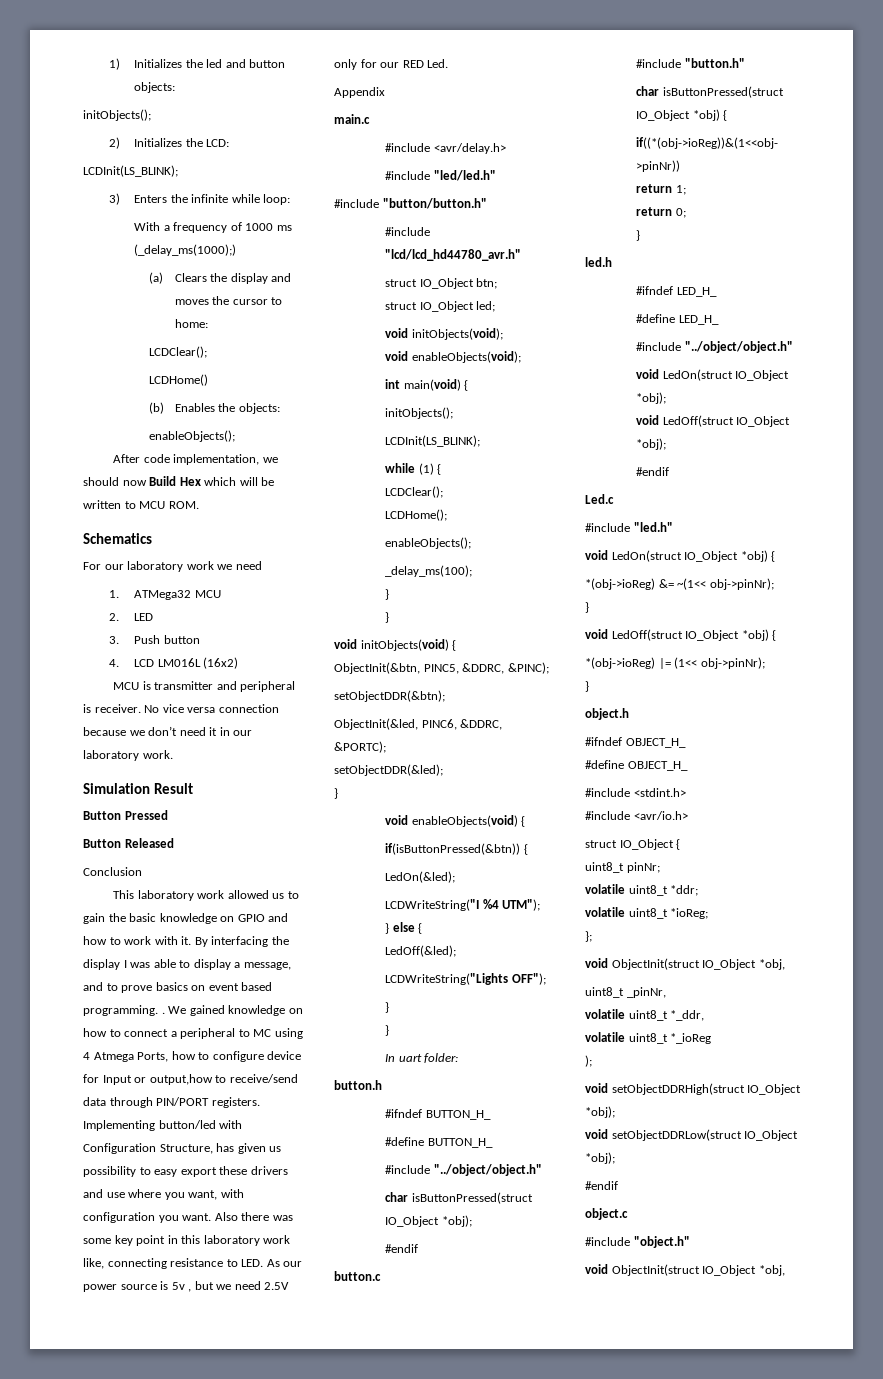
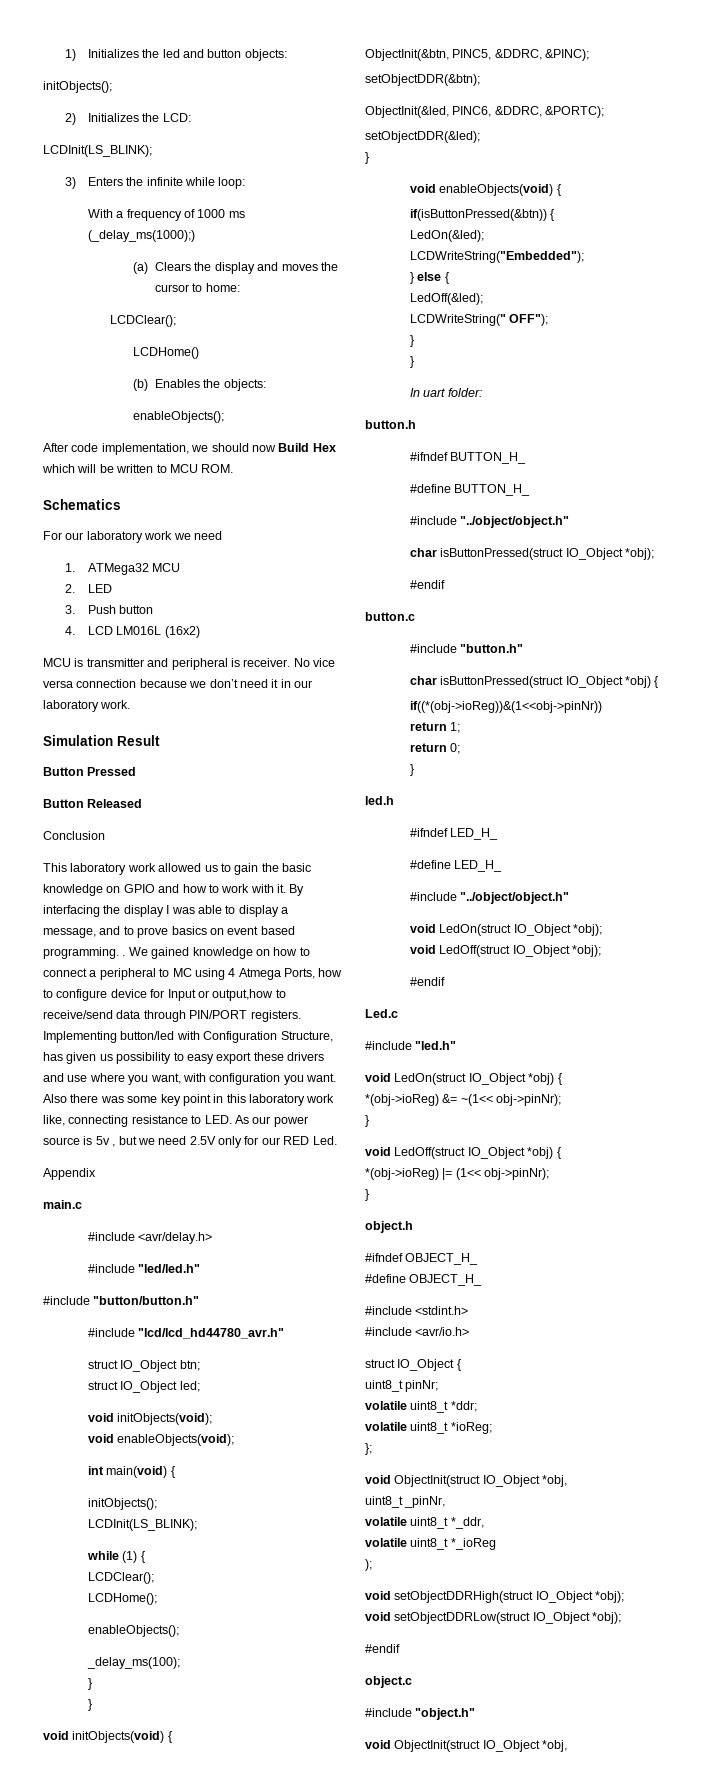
- LCDWriteString("I %4 UTM");
+ LCDWriteString("Embedded");
- LCDWriteString("Lights OFF");
+ LCDWriteString(" OFF");

